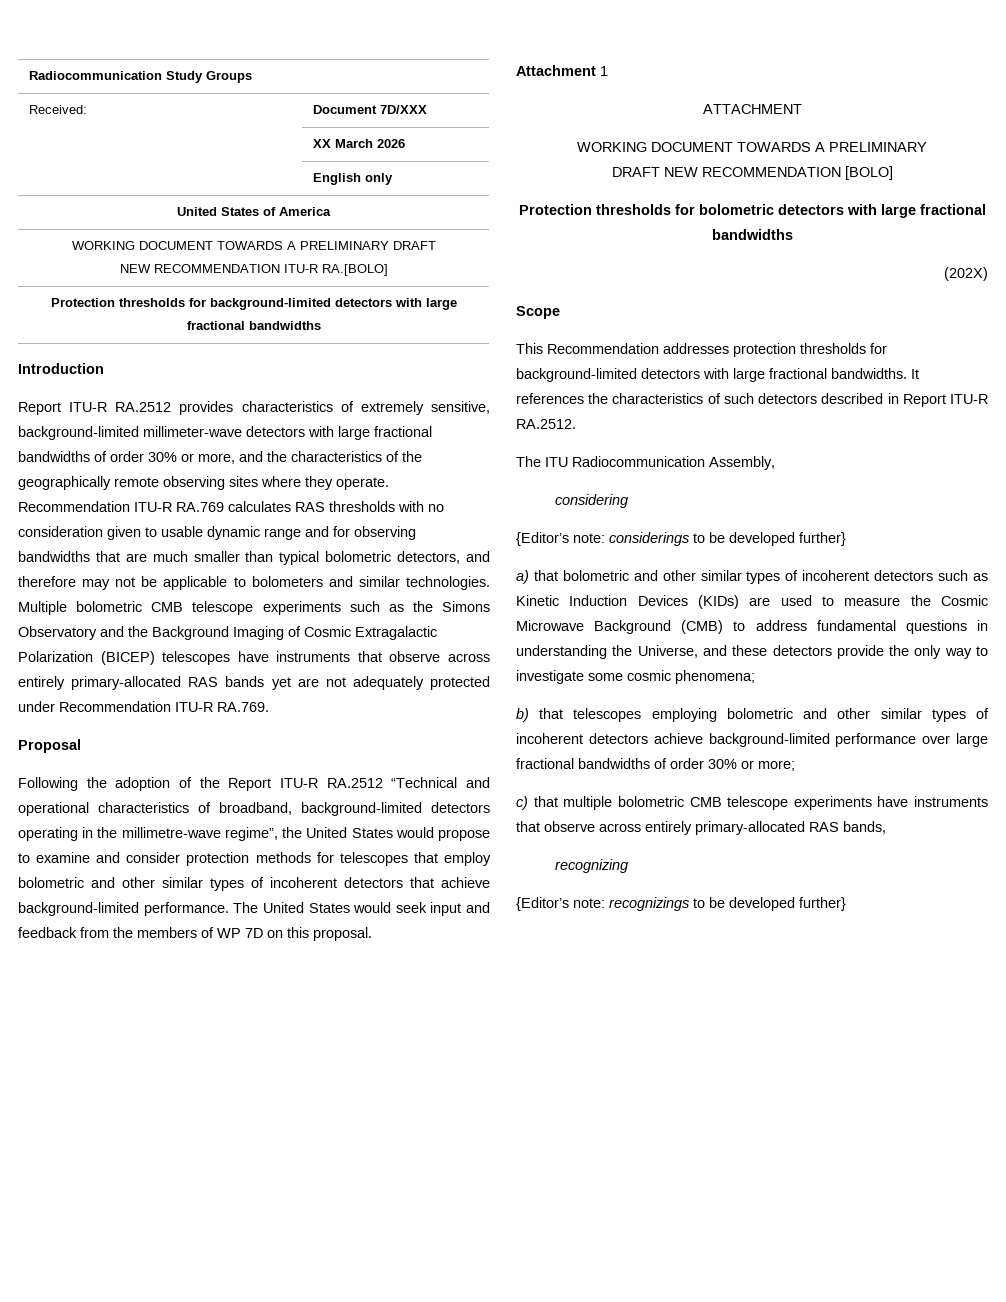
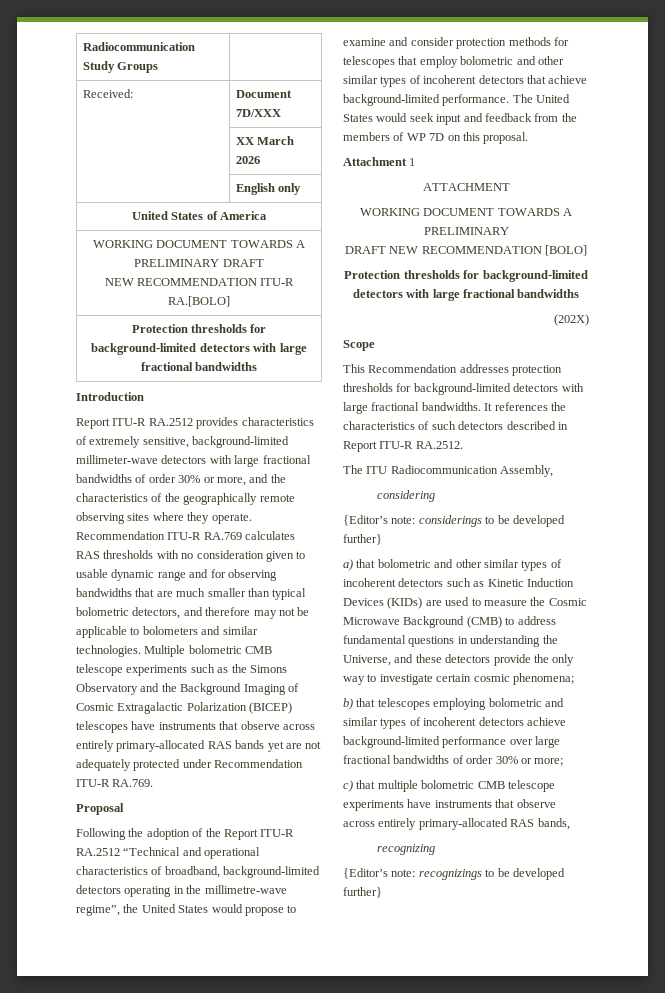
  DRAFT NEW RECOMMENDATION [BOLO]
- Protection thresholds for bolometric detectors with large fractional bandwidths
+ Protection thresholds for background-limited detectors with large fractional bandwidths
- a) that bolometric and other similar types of incoherent detectors such as Kinetic Induction Devices (KIDs) are used to measure the Cosmic Microwave Background (CMB) to address fundamental questions in understanding the Universe, and these detectors provide the only way to investigate some cosmic phenomena;
+ a) that bolometric and other similar types of incoherent detectors such as Kinetic Induction Devices (KIDs) are used to measure the Cosmic Microwave Background (CMB) to address fundamental questions in understanding the Universe, and these detectors provide the only way to investigate certain cosmic phenomena;
- b) that telescopes employing bolometric and other similar types of incoherent detectors achieve background-limited performance over large fractional bandwidths of order 30% or more;
+ b) that telescopes employing bolometric and similar types of incoherent detectors achieve background-limited performance over large fractional bandwidths of order 30% or more;

